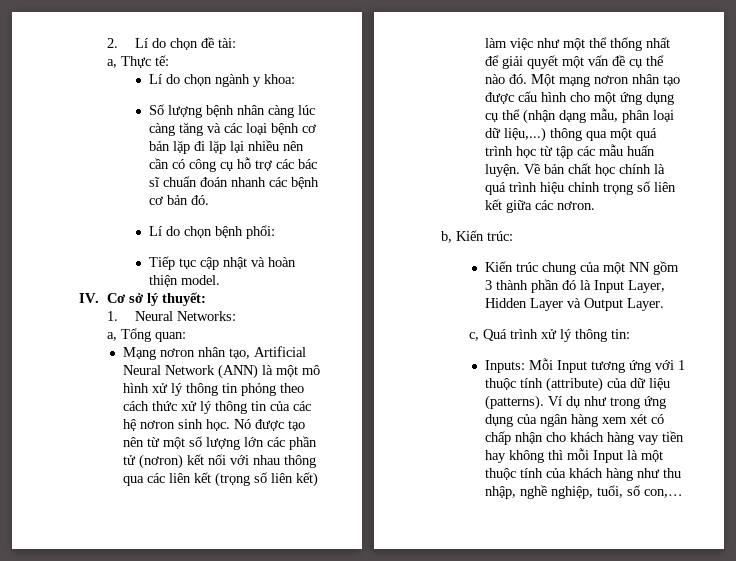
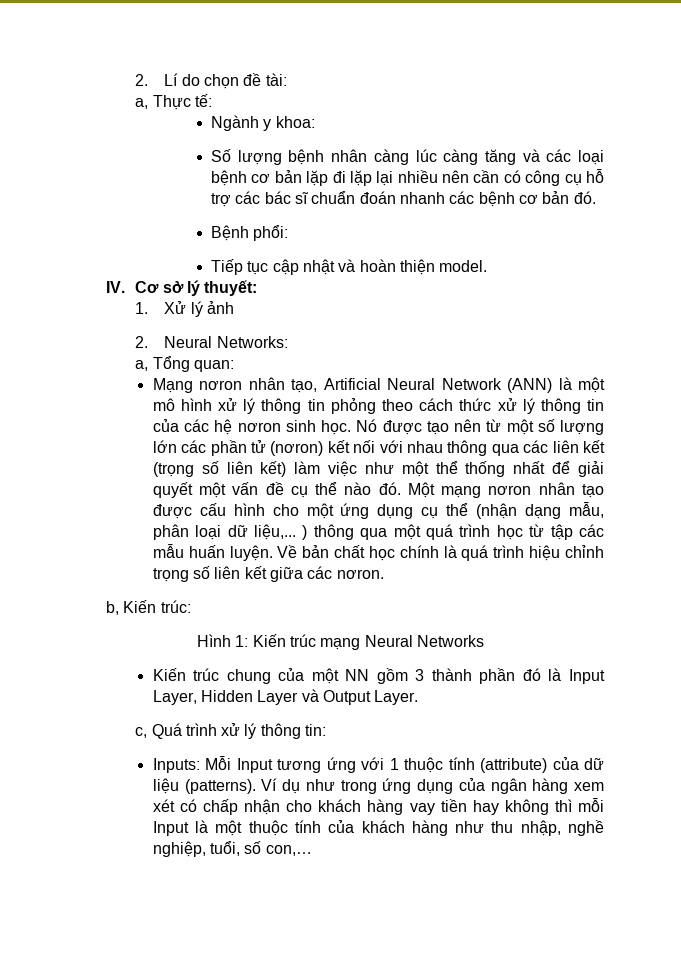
- Lí do chọn ngành y khoa:
+ Ngành y khoa:
- Lí do chọn bệnh phổi:
+ Bệnh phổi:
- 1. Neural Networks:
+ 1. Xử lý ảnh
+ 2. Neural Networks:
- Một mạng nơron nhân tạo được cấu hình cho một ứng dụng cụ thể (nhận dạng mẫu, phân loại dữ liệu,...) thông qua một quá trình học từ tập các mẫu huấn luyện.
+ Một mạng nơron nhân tạo được cấu hình cho một ứng dụng cụ thể (nhận dạng mẫu, phân loại dữ liệu,... ) thông qua một quá trình học từ tập các mẫu huấn luyện.
+ Hình 1: Kiến trúc mạng Neural Networks

